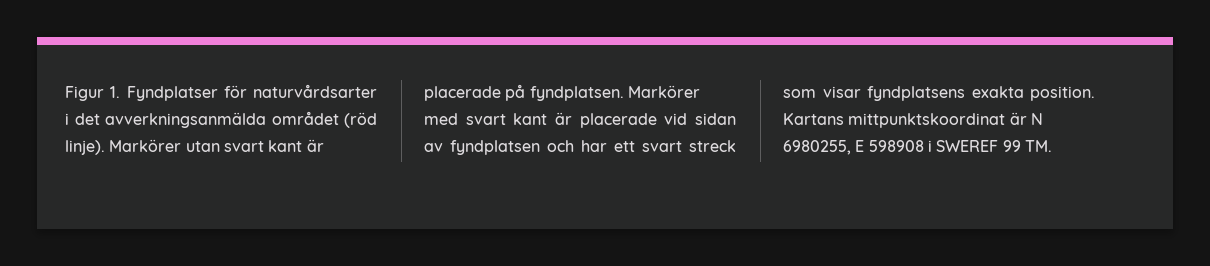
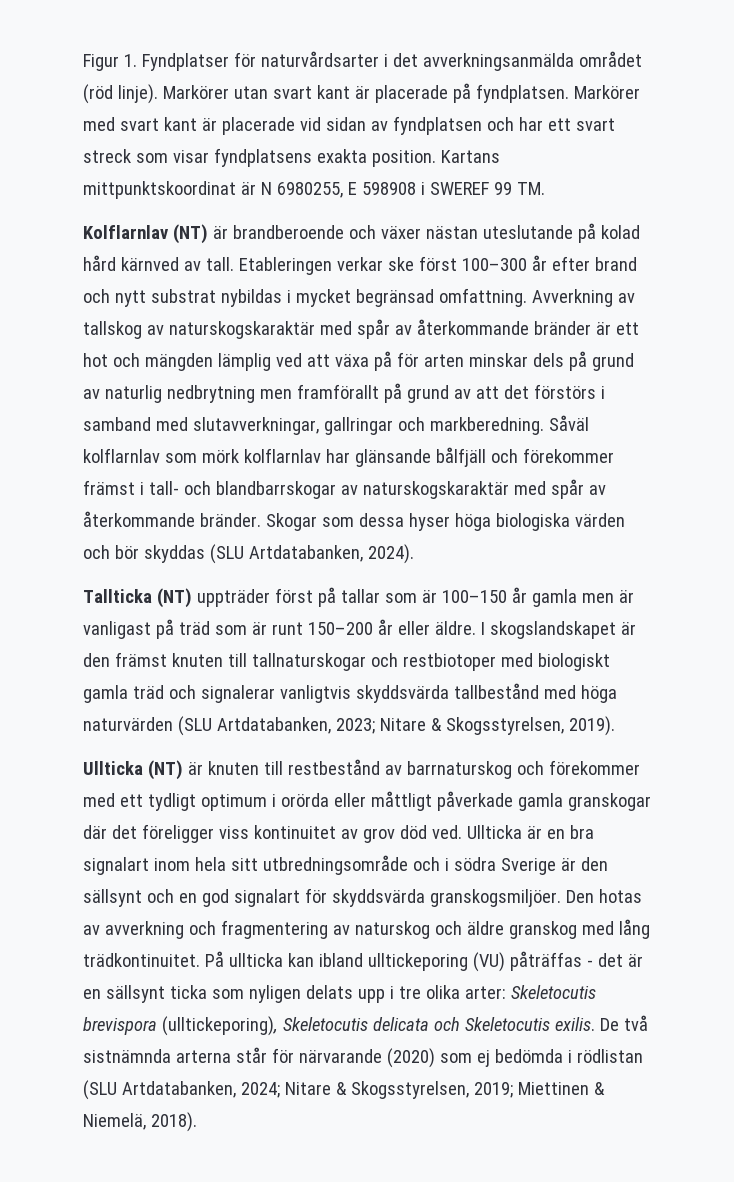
+ Kolflarnlav (NT) är brandberoende och växer nästan uteslutande på kolad hård kärnved av tall. Etableringen verkar ske först 100–300 år efter brand och nytt substrat nybildas i mycket begränsad omfattning. Avverkning av tallskog av naturskogskaraktär med spår av återkommande bränder är ett hot och mängden lämplig ved att växa på för arten minskar dels på grund av naturlig nedbrytning men framförallt på grund av att det förstörs i samband med slutavverkningar, gallringar och markberedning. Såväl kolflarnlav som mörk kolflarnlav har glänsande bålfjäll och förekommer främst i tall- och blandbarrskogar av naturskogskaraktär med spår av återkommande bränder. Skogar som dessa hyser höga biologiska värden och bör skyddas (SLU Artdatabanken, 2024).
+ Tallticka (NT) uppträder först på tallar som är 100–150 år gamla men är vanligast på träd som är runt 150–200 år eller äldre. I skogslandskapet är den främst knuten till tallnaturskogar och restbiotoper med biologiskt gamla träd och signalerar vanligtvis skyddsvärda tallbestånd med höga naturvärden (SLU Artdatabanken, 2023; Nitare & Skogsstyrelsen, 2019).
+ Ullticka (NT) är knuten till restbestånd av barrnaturskog och förekommer med ett tydligt optimum i orörda eller måttligt påverkade gamla granskogar där det föreligger viss kontinuitet av grov död ved. Ullticka är en bra signalart inom hela sitt utbredningsområde och i södra Sverige är den sällsynt och en god signalart för skyddsvärda granskogsmiljöer. Den hotas av avverkning och fragmentering av naturskog och äldre granskog med lång trädkontinuitet. På ullticka kan ibland ulltickeporing (VU) påträffas - det är en sällsynt ticka som nyligen delats upp i tre olika arter: Skeletocutis brevispora (ulltickeporing), Skeletocutis delicata och Skeletocutis exilis. De två sistnämnda arterna står för närvarande (2020) som ej bedömda i rödlistan (SLU Artdatabanken, 2024; Nitare & Skogsstyrelsen, 2019; Miettinen & Niemelä, 2018).

